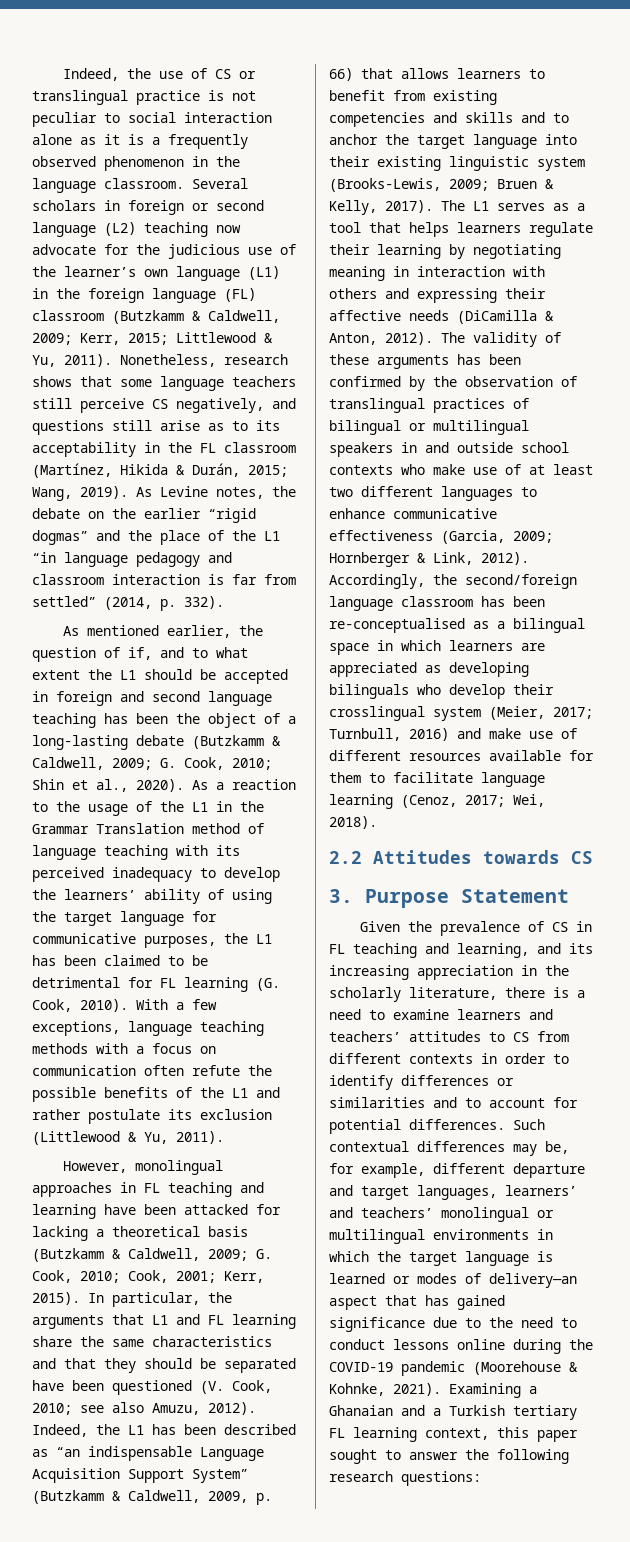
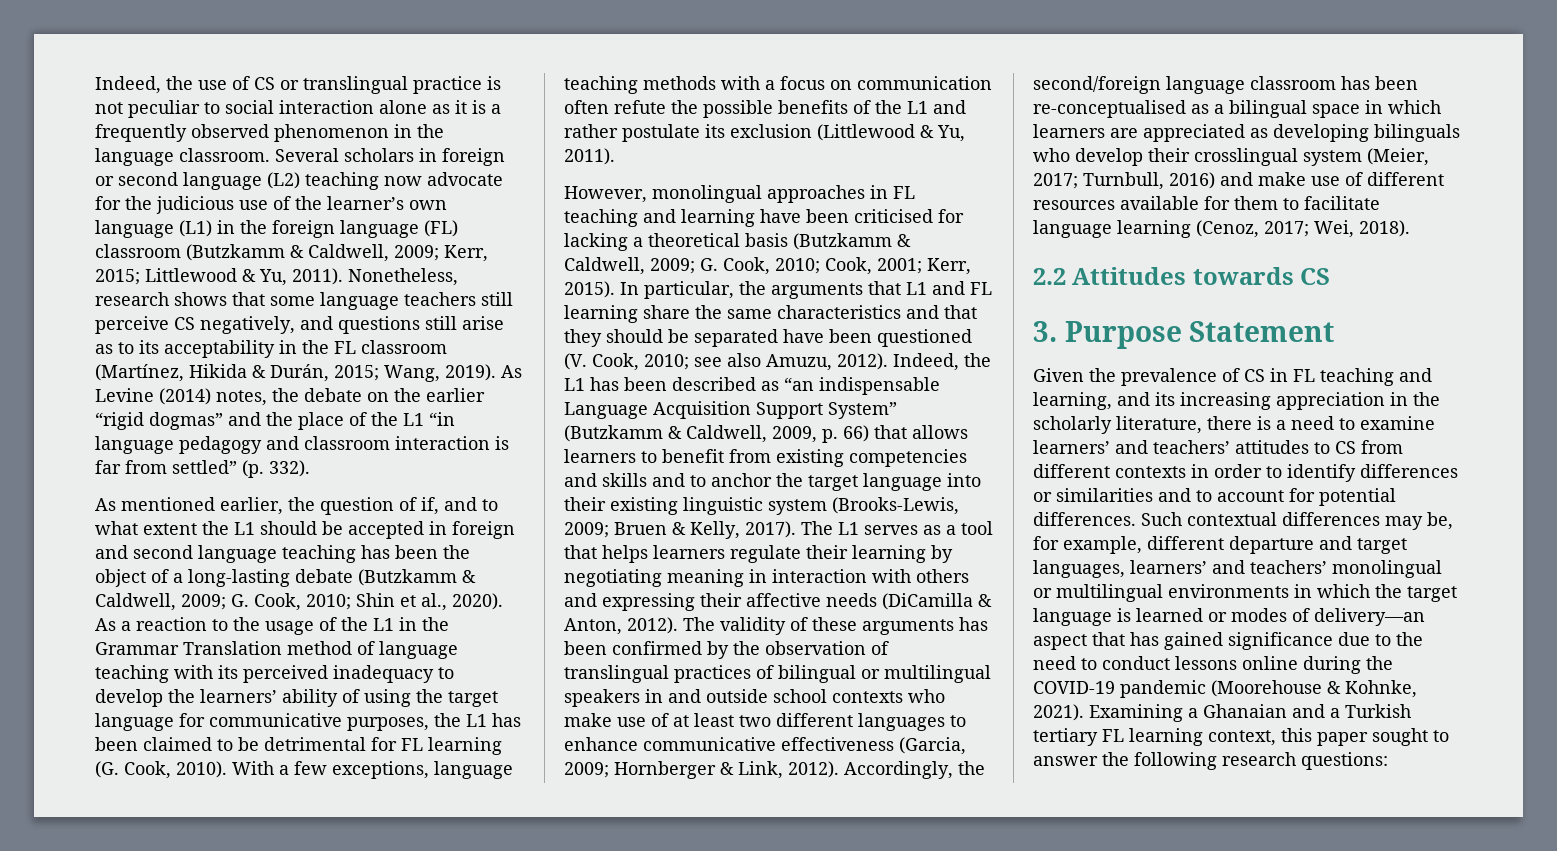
- As Levine notes, the debate on the earlier “rigid dogmas” and the place of the L1 “in language pedagogy and classroom interaction is far from settled” (2014, p. 332).
+ As Levine (2014) notes, the debate on the earlier “rigid dogmas” and the place of the L1 “in language pedagogy and classroom interaction is far from settled” (p. 332).
- However, monolingual approaches in FL teaching and learning have been attacked for lacking a theoretical basis (Butzkamm & Caldwell, 2009; G. Cook, 2010; Cook, 2001; Kerr, 2015).
+ However, monolingual approaches in FL teaching and learning have been criticised for lacking a theoretical basis (Butzkamm & Caldwell, 2009; G. Cook, 2010; Cook, 2001; Kerr, 2015).
- Given the prevalence of CS in FL teaching and learning, and its increasing appreciation in the scholarly literature, there is a need to examine learners and teachers’ attitudes to CS from different contexts in order to identify differences or similarities and to account for potential differences.
+ Given the prevalence of CS in FL teaching and learning, and its increasing appreciation in the scholarly literature, there is a need to examine learners’ and teachers’ attitudes to CS from different contexts in order to identify differences or similarities and to account for potential differences.

